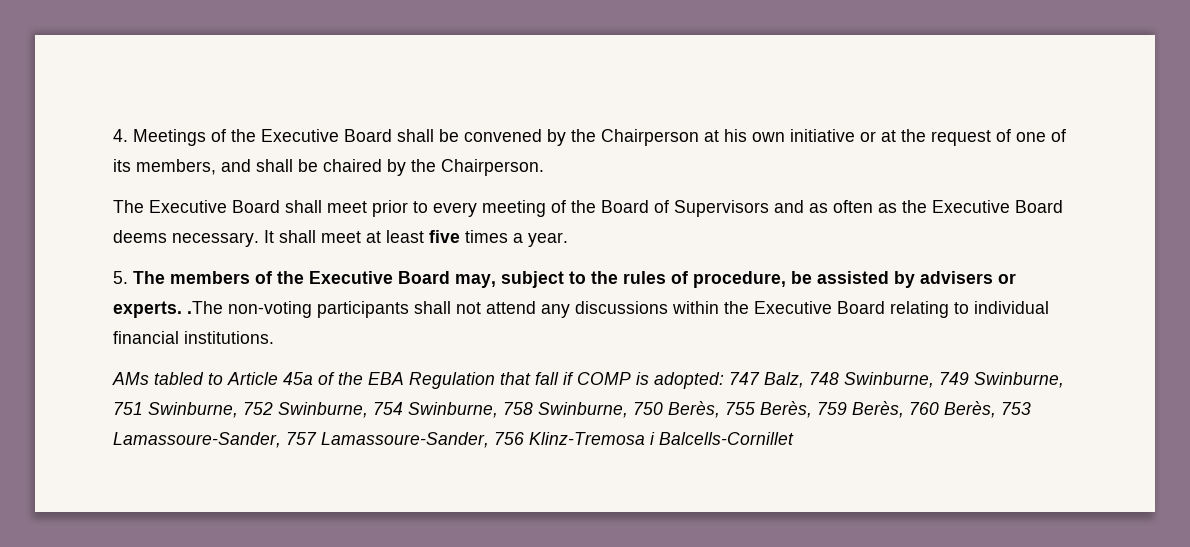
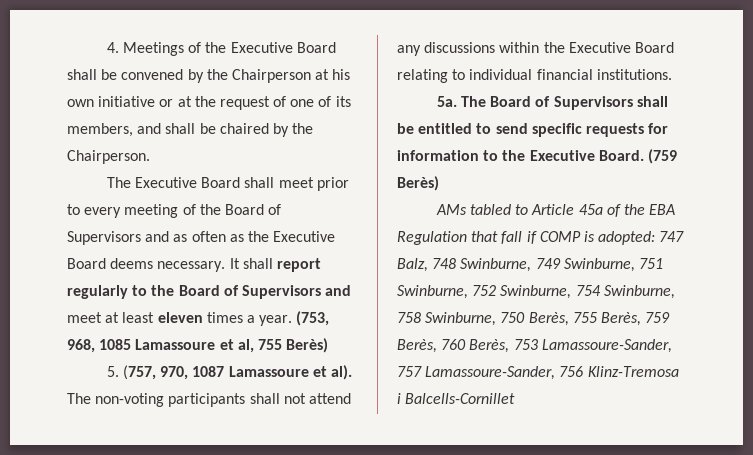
- It shall meet at least five times a year.
- 5. The members of the Executive Board may, subject to the rules of procedure, be assisted by advisers or experts. .The non-voting participants shall not attend any discussions within the Executive Board relating to individual financial institutions.
+ It shall report regularly to the Board of Supervisors and meet at least eleven times a year. (753, 968, 1085 Lamassoure et al, 755 Berès)
+ 5. (757, 970, 1087 Lamassoure et al). The non-voting participants shall not attend any discussions within the Executive Board relating to individual financial institutions.
+ 5a. The Board of Supervisors shall be entitled to send specific requests for information to the Executive Board. (759 Berès)

